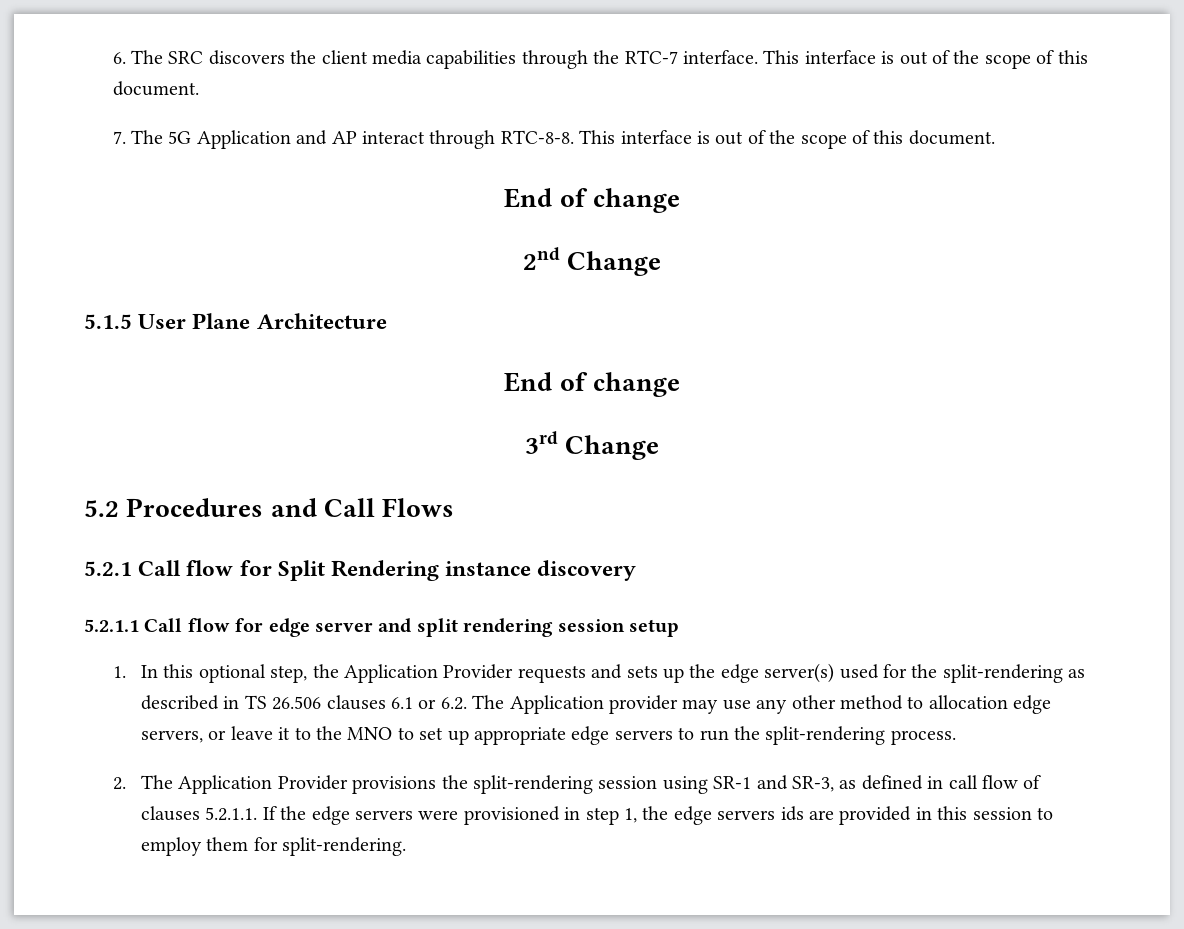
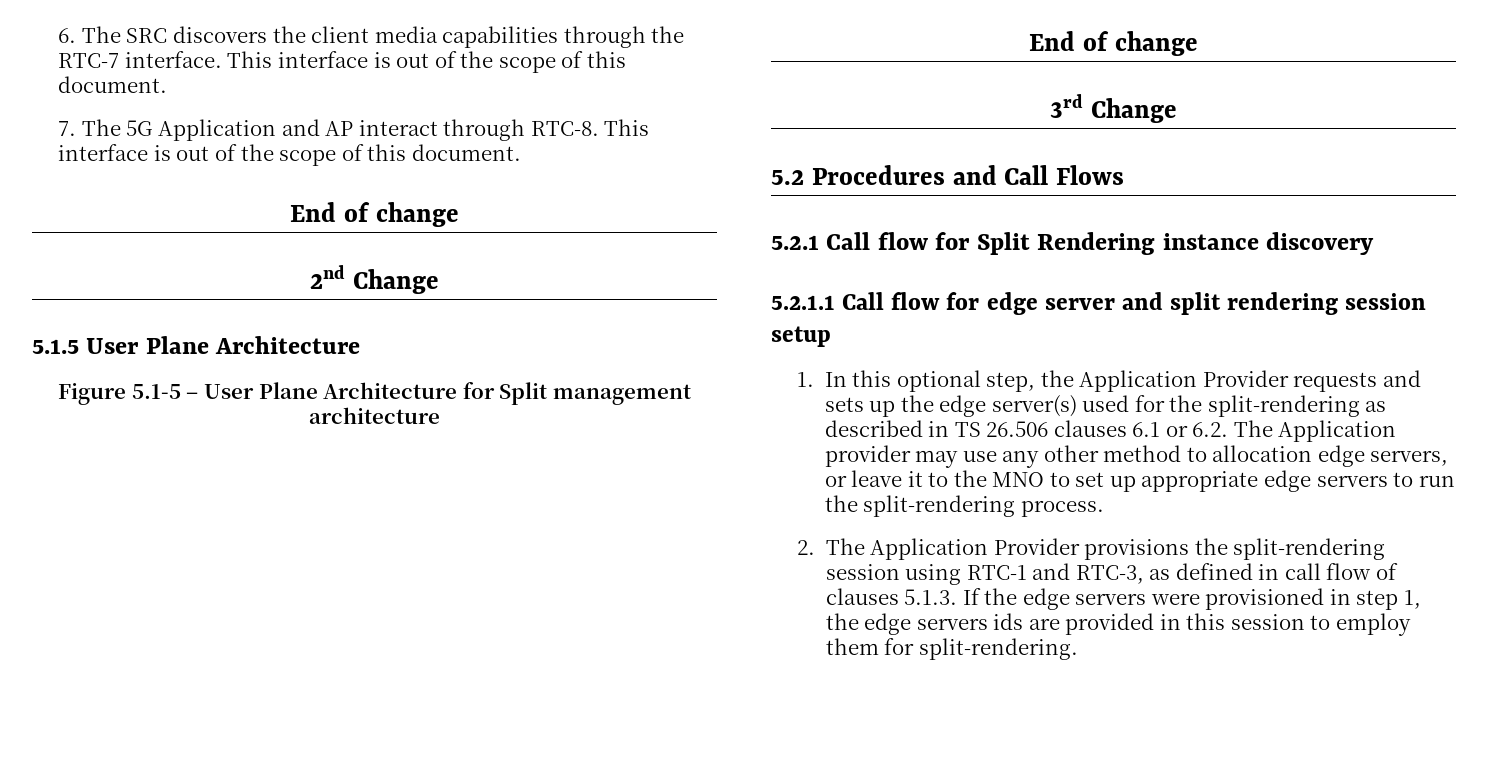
- 7. The 5G Application and AP interact through RTC-8-8.
+ 7. The 5G Application and AP interact through RTC-8.
+ Figure 5.1-5 – User Plane Architecture for Split management architecture
- 2. The Application Provider provisions the split-rendering session using SR-1 and SR-3, as defined in call flow of clauses 5.2.1.1. If the edge servers were provisioned in step 1, the edge servers ids are provided in this session to employ them for split-rendering.
+ 2. The Application Provider provisions the split-rendering session using RTC-1 and RTC-3, as defined in call flow of clauses 5.1.3. If the edge servers were provisioned in step 1, the edge servers ids are provided in this session to employ them for split-rendering.

